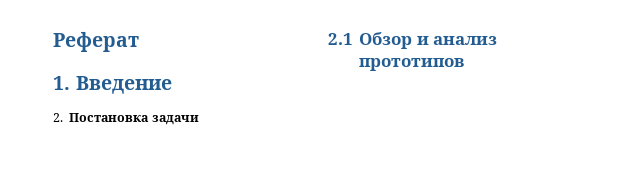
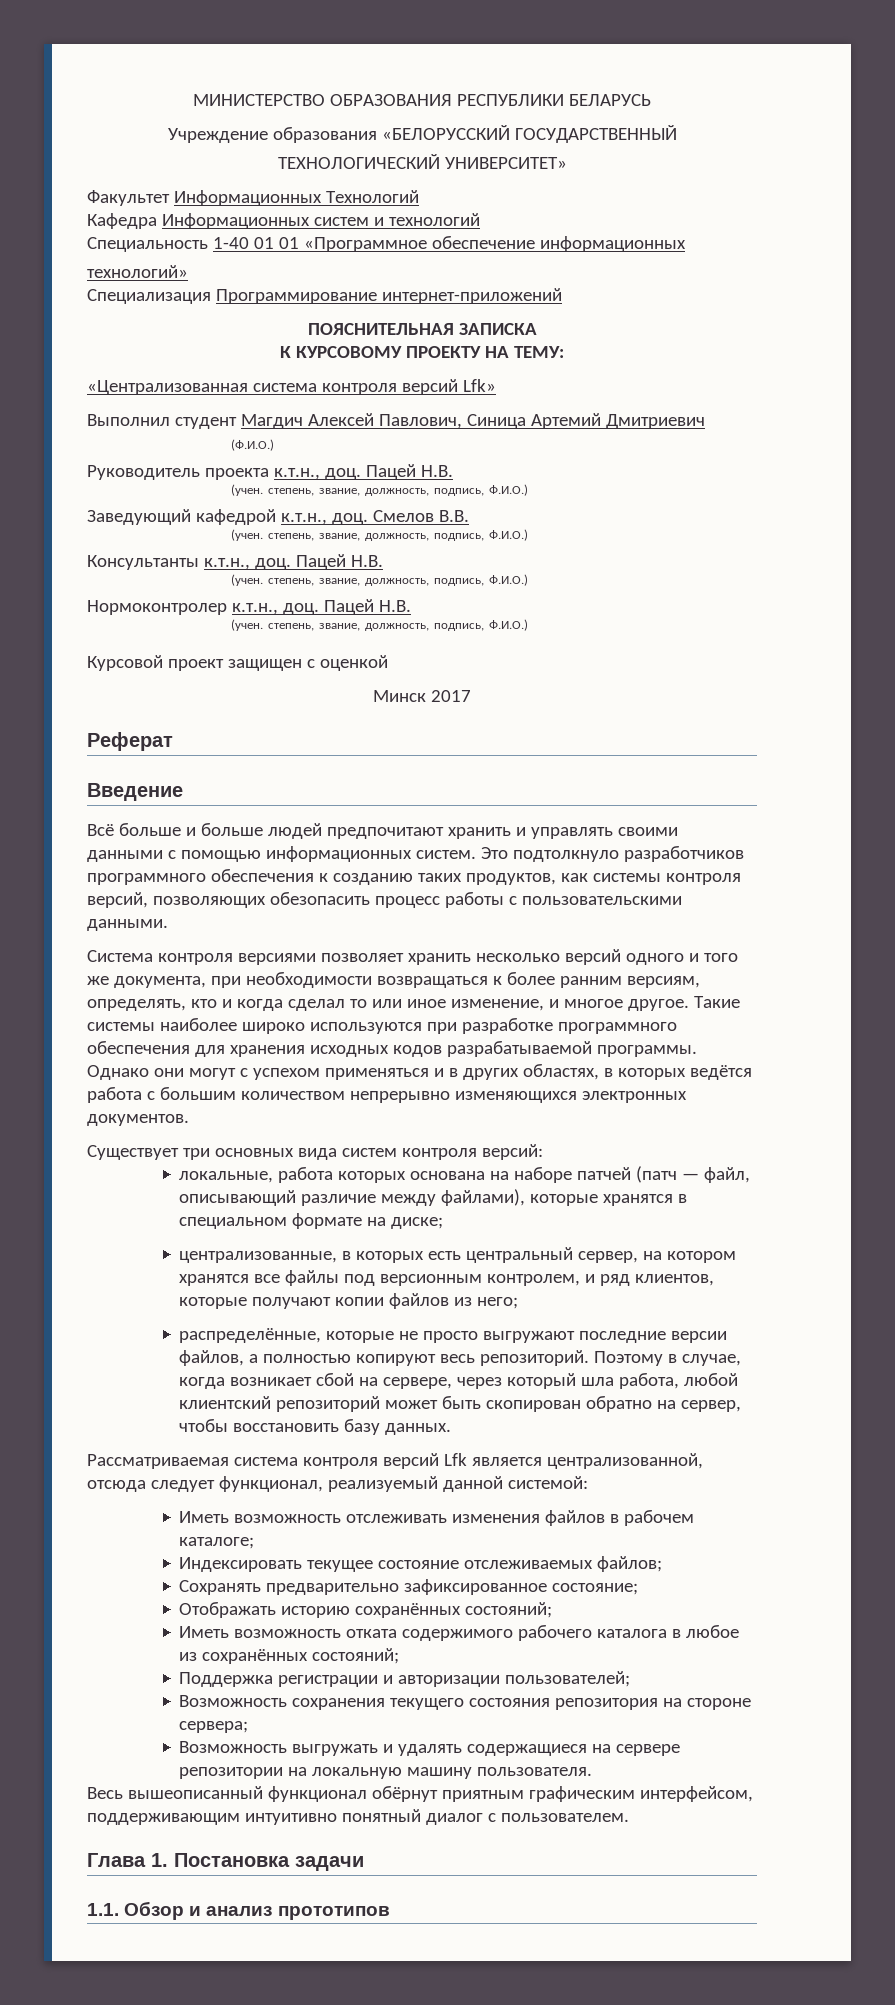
+ МИНИСТЕРСТВО ОБРАЗОВАНИЯ РЕСПУБЛИКИ БЕЛАРУСЬ
+ Учреждение образования «БЕЛОРУССКИЙ ГОСУДАРСТВЕННЫЙ
+ ТЕХНОЛОГИЧЕСКИЙ УНИВЕРСИТЕТ»
+ Факультет Информационных Технологий
+ Кафедра Информационных систем и технологий
+ Специальность 1-40 01 01 «Программное обеспечение информационных
+ технологий»
+ Специализация Программирование интернет-приложений
+ ПОЯСНИТЕЛЬНАЯ ЗАПИСКА
+ К КУРСОВОМУ ПРОЕКТУ НА ТЕМУ:
+ «Централизованная система контроля версий Lfk»
+ Выполнил студент Магдич Алексей Павлович, Синица Артемий Дмитриевич
+ (Ф.И.О.)
+ Руководитель проекта к.т.н., доц. Пацей Н.В.
+ (учен. степень, звание, должность, подпись, Ф.И.О.)
+ Заведующий кафедрой к.т.н., доц. Смелов В.В.
+ (учен. степень, звание, должность, подпись, Ф.И.О.)
+ Консультанты к.т.н., доц. Пацей Н.В.
+ (учен. степень, звание, должность, подпись, Ф.И.О.)
+ Нормоконтролер к.т.н., доц. Пацей Н.В.
+ (учен. степень, звание, должность, подпись, Ф.И.О.)
+ Курсовой проект защищен с оценкой
+ Минск 2017
- 1. Введение
+ Введение
- 2. Постановка задачи
+ Всё больше и больше людей предпочитают хранить и управлять своими данными с помощью информационных систем. Это подтолкнуло разработчиков программного обеспечения к созданию таких продуктов, как системы контроля версий, позволяющих обезопасить процесс работы с пользовательскими данными.
+ Система контроля версиями позволяет хранить несколько версий одного и того же документа, при необходимости возвращаться к более ранним версиям, определять, кто и когда сделал то или иное изменение, и многое другое. Такие системы наиболее широко используются при разработке программного обеспечения для хранения исходных кодов разрабатываемой программы. Однако они могут с успехом применяться и в других областях, в которых ведётся работа с большим количеством непрерывно изменяющихся электронных документов.
+ Существует три основных вида систем контроля версий:
+ локальные, работа которых основана на наборе патчей (патч — файл, описывающий различие между файлами), которые хранятся в специальном формате на диске;
+ централизованные, в которых есть центральный сервер, на котором хранятся все файлы под версионным контролем, и ряд клиентов, которые получают копии файлов из него;
+ распределённые, которые не просто выгружают последние версии файлов, а полностью копируют весь репозиторий. Поэтому в случае, когда возникает сбой на сервере, через который шла работа, любой клиентский репозиторий может быть скопирован обратно на сервер, чтобы восстановить базу данных.
+ Рассматриваемая система контроля версий Lfk является централизованной, отсюда следует функционал, реализуемый данной системой:
+ Иметь возможность отслеживать изменения файлов в рабочем каталоге;
+ Индексировать текущее состояние отслеживаемых файлов;
+ Сохранять предварительно зафиксированное состояние;
+ Отображать историю сохранённых состояний;
+ Иметь возможность отката содержимого рабочего каталога в любое из сохранённых состояний;
+ Поддержка регистрации и авторизации пользователей;
+ Возможность сохранения текущего состояния репозитория на стороне сервера;
+ Возможность выгружать и удалять содержащиеся на сервере репозитории на локальную машину пользователя.
+ Весь вышеописанный функционал обёрнут приятным графическим интерфейсом, поддерживающим интуитивно понятный диалог с пользователем.
+ Глава 1. Постановка задачи
- 2.1 Обзор и анализ прототипов
+ 1.1. Обзор и анализ прототипов

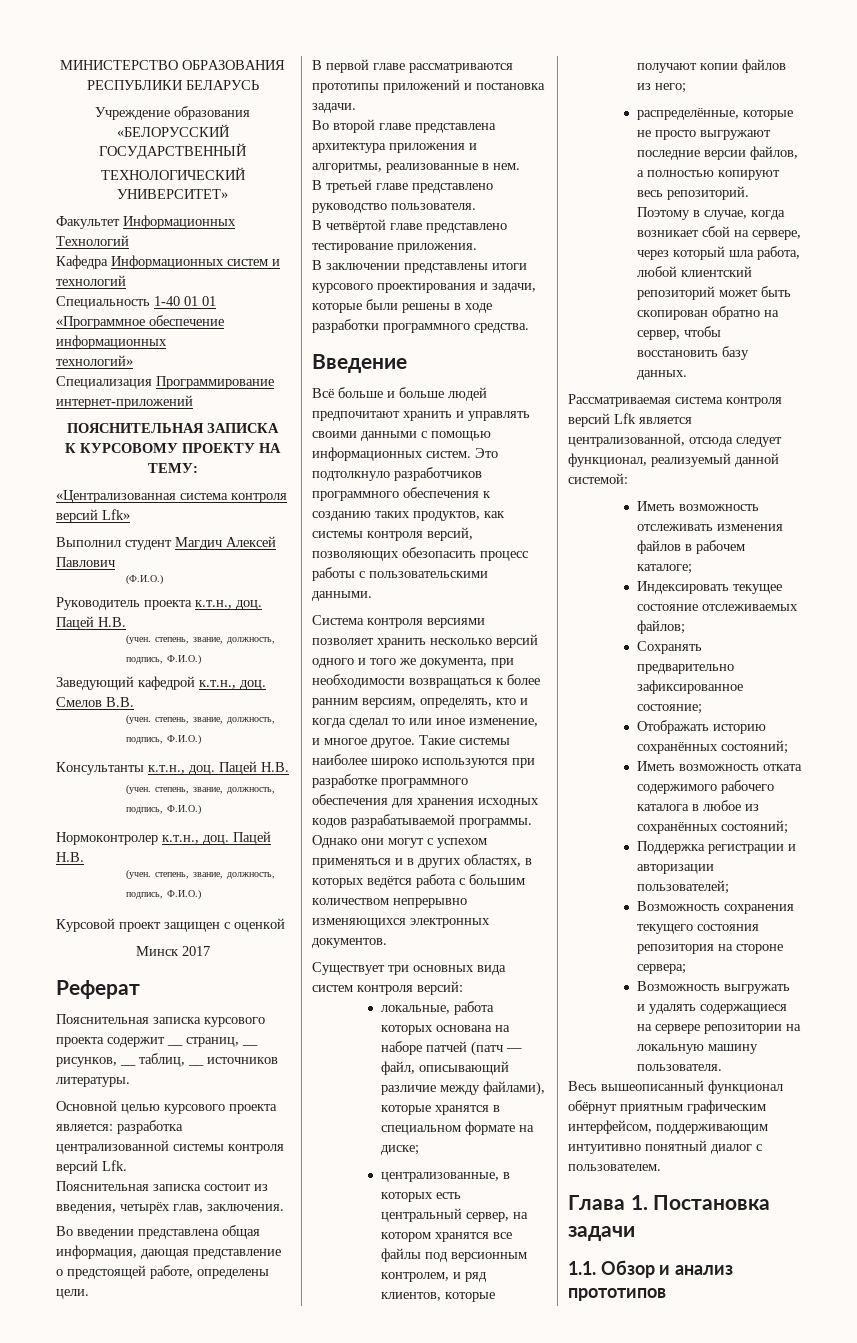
- Выполнил студент Магдич Алексей Павлович, Синица Артемий Дмитриевич
+ Выполнил студент Магдич Алексей Павлович
+ Пояснительная записка курсового проекта содержит __ страниц, __ рисунков, __ таблиц, __ источников литературы.
+ Основной целью курсового проекта является: разработка централизованной системы контроля версий Lfk.
+ Пояснительная записка состоит из введения, четырёх глав, заключения.
+ Во введении представлена общая информация, дающая представление о предстоящей работе, определены цели.
+ В первой главе рассматриваются прототипы приложений и постановка задачи.
+ Во второй главе представлена архитектура приложения и алгоритмы, реализованные в нем.
+ В третьей главе представлено руководство пользователя.
+ В четвёртой главе представлено тестирование приложения.
+ В заключении представлены итоги курсового проектирования и задачи, которые были решены в ходе разработки программного средства.

